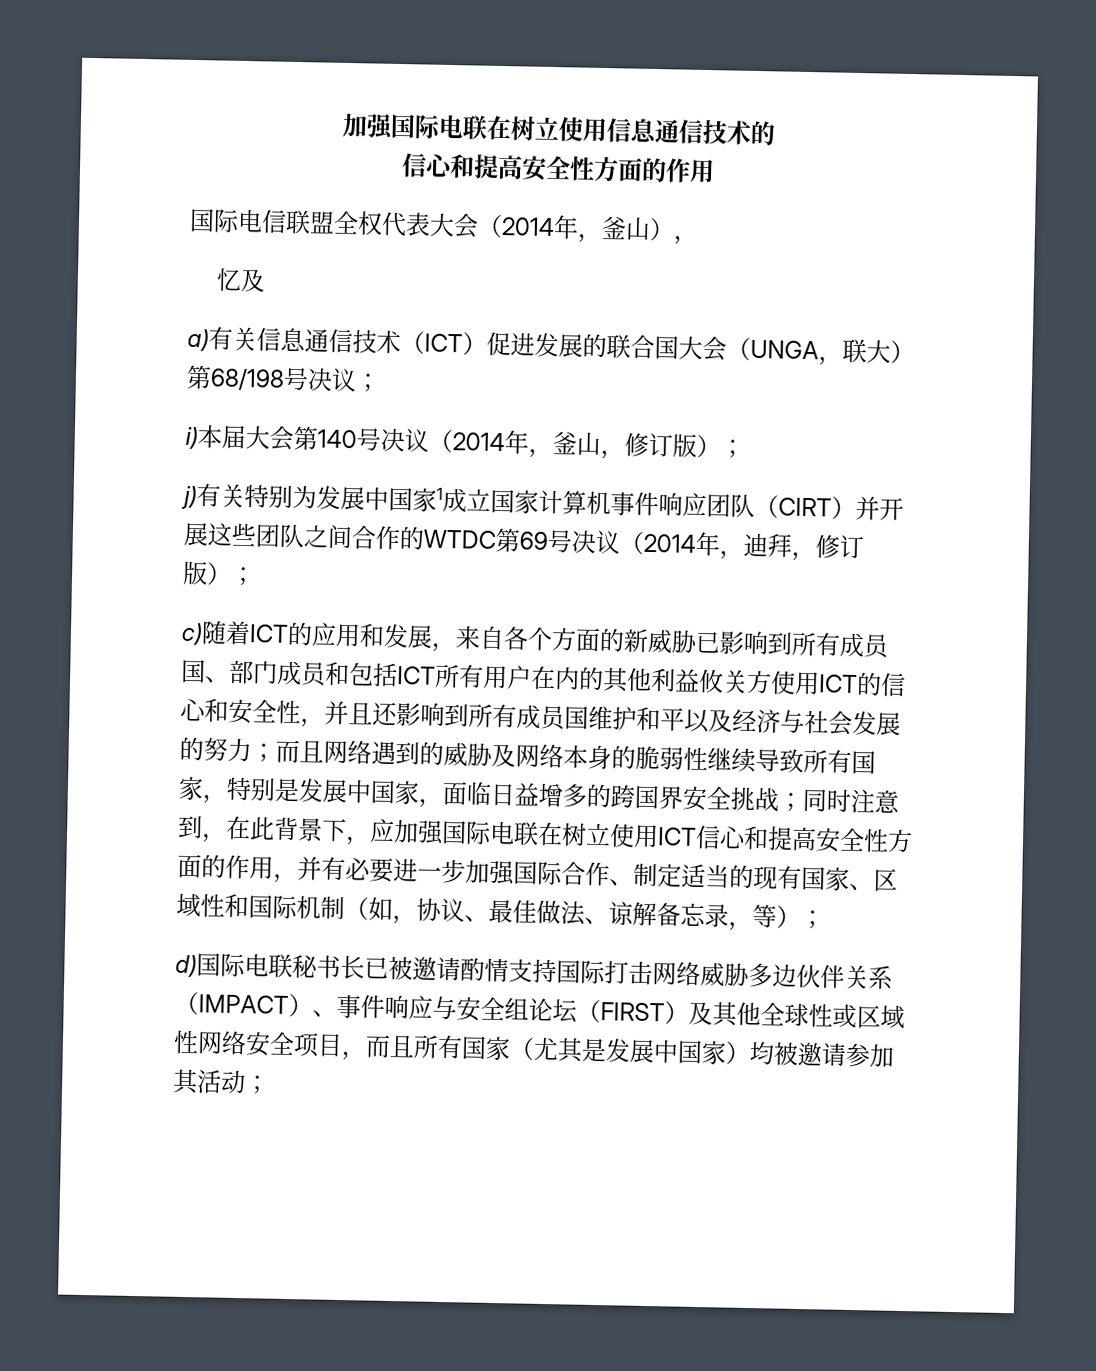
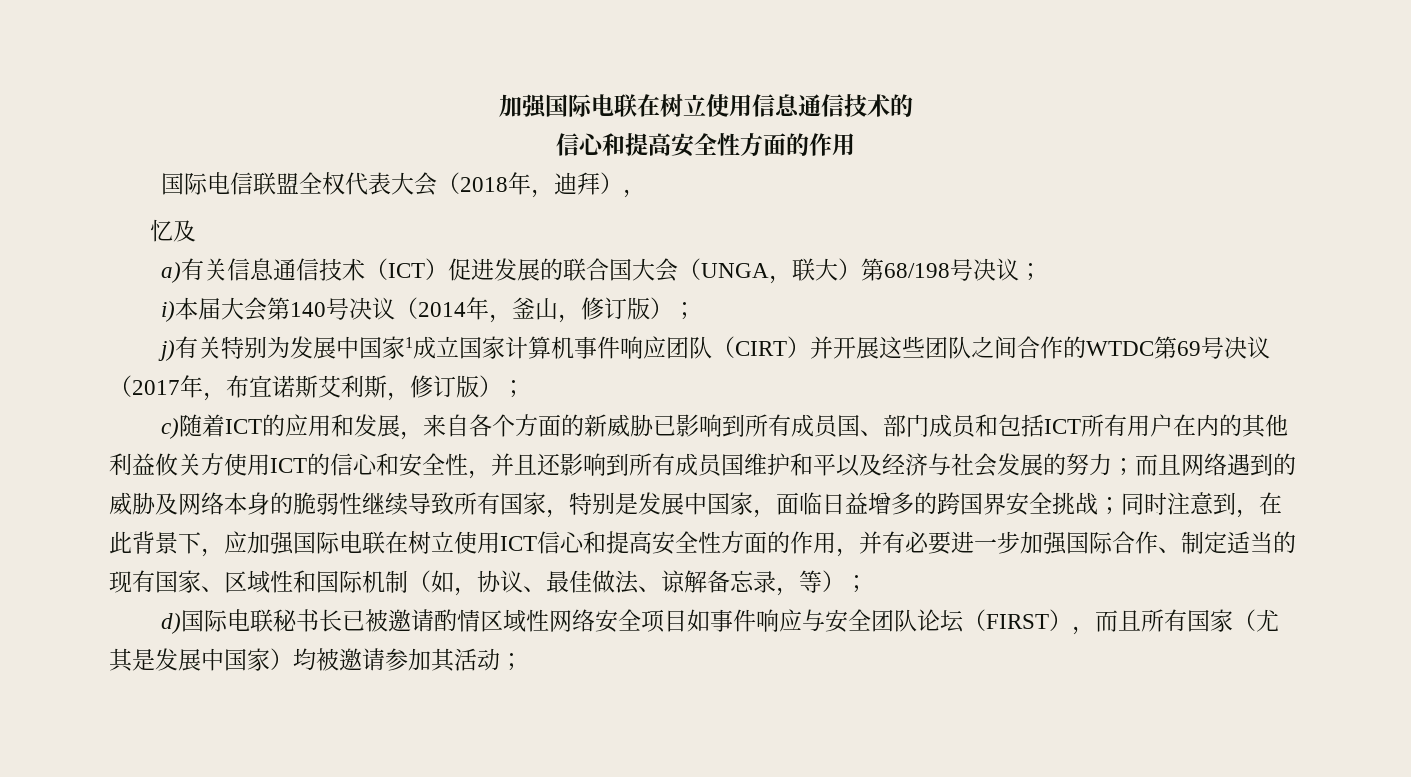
- 国际电信联盟全权代表大会（2014年，釜山），
+ 国际电信联盟全权代表大会（2018年，迪拜），
- j)有关特别为发展中国家1成立国家计算机事件响应团队（CIRT）并开展这些团队之间合作的WTDC第69号决议（2014年，迪拜，修订版）；
+ j)有关特别为发展中国家1成立国家计算机事件响应团队（CIRT）并开展这些团队之间合作的WTDC第69号决议（2017年，布宜诺斯艾利斯，修订版）；
- d)国际电联秘书长已被邀请酌情支持国际打击网络威胁多边伙伴关系（IMPACT）、事件响应与安全组论坛（FIRST）及其他全球性或区域性网络安全项目，而且所有国家（尤其是发展中国家）均被邀请参加其活动；
+ d)国际电联秘书长已被邀请酌情区域性网络安全项目如事件响应与安全团队论坛（FIRST），而且所有国家（尤其是发展中国家）均被邀请参加其活动；

